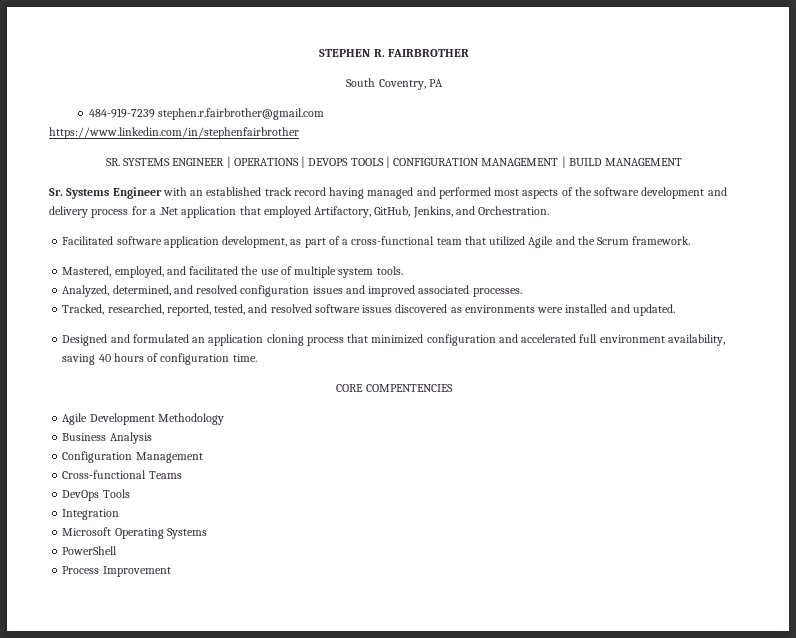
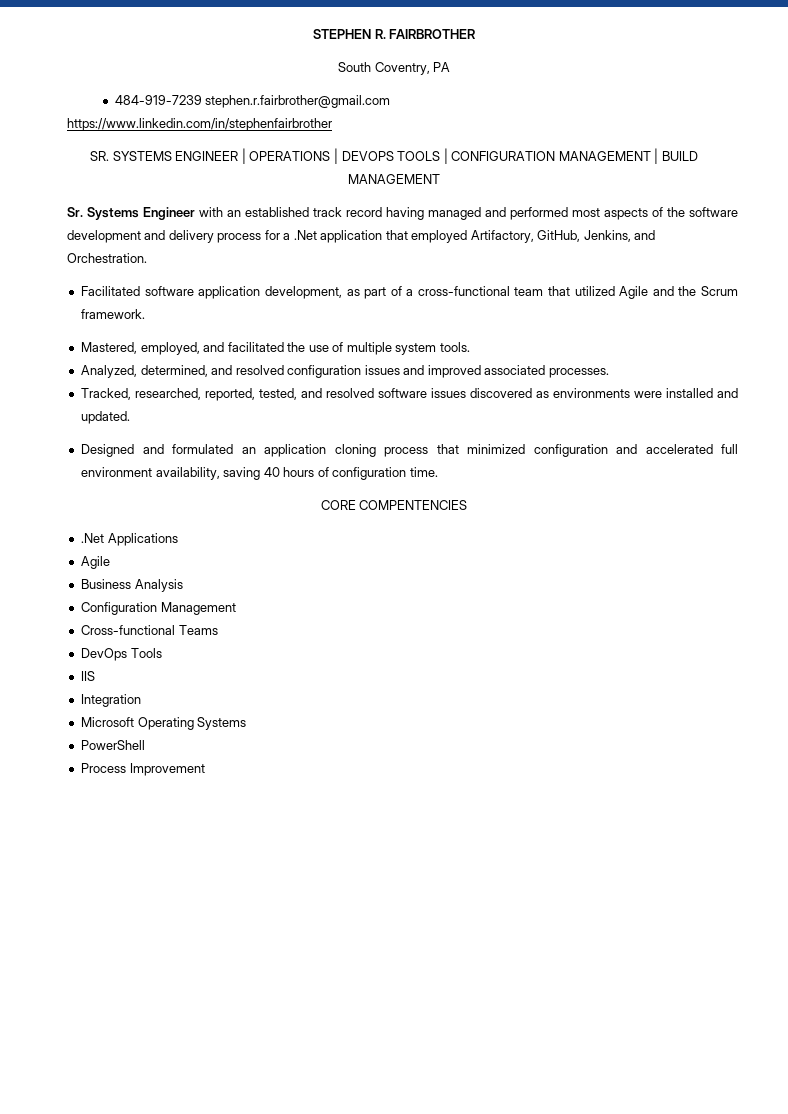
- Agile Development Methodology
+ .Net Applications
+ Agile
+ IIS

